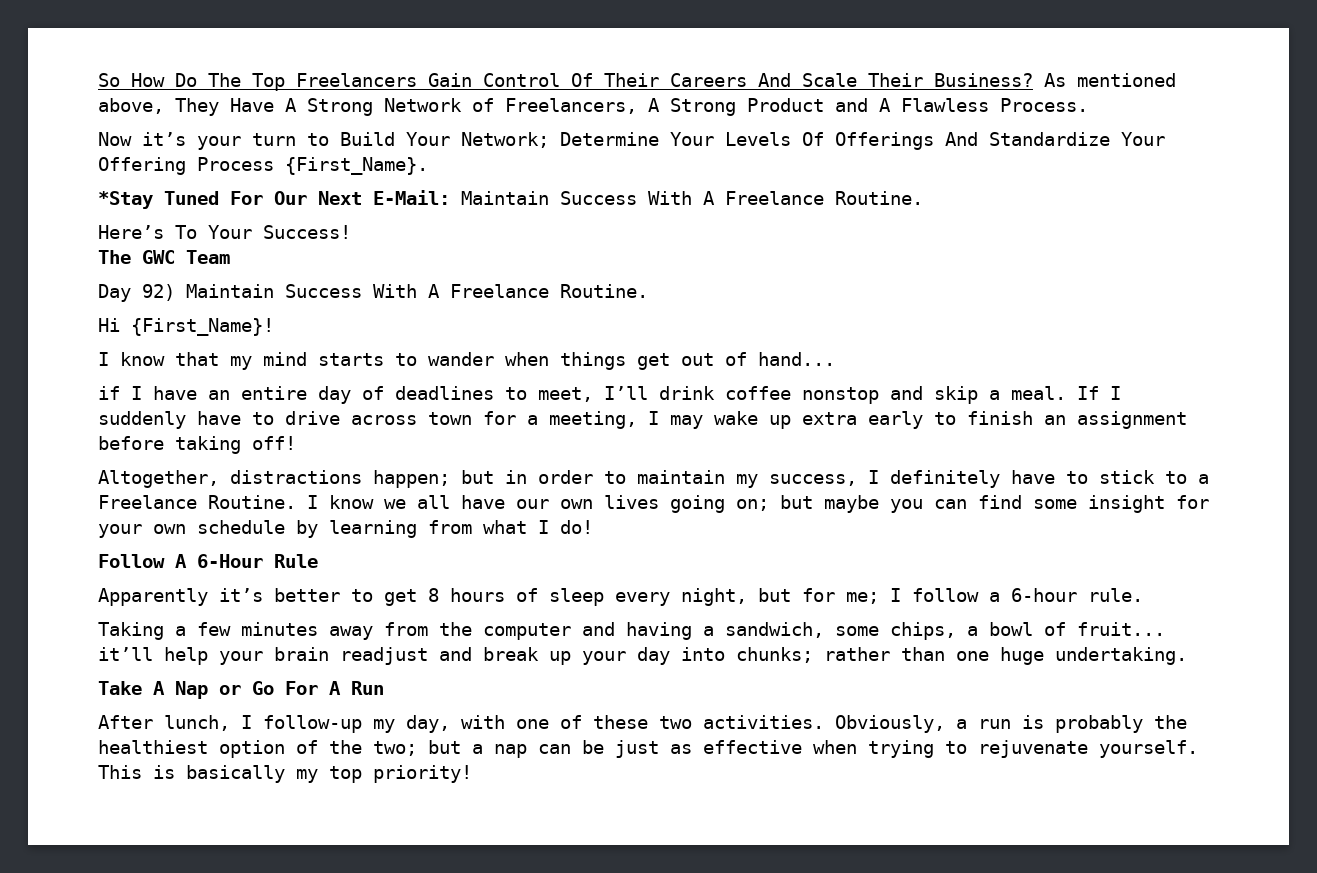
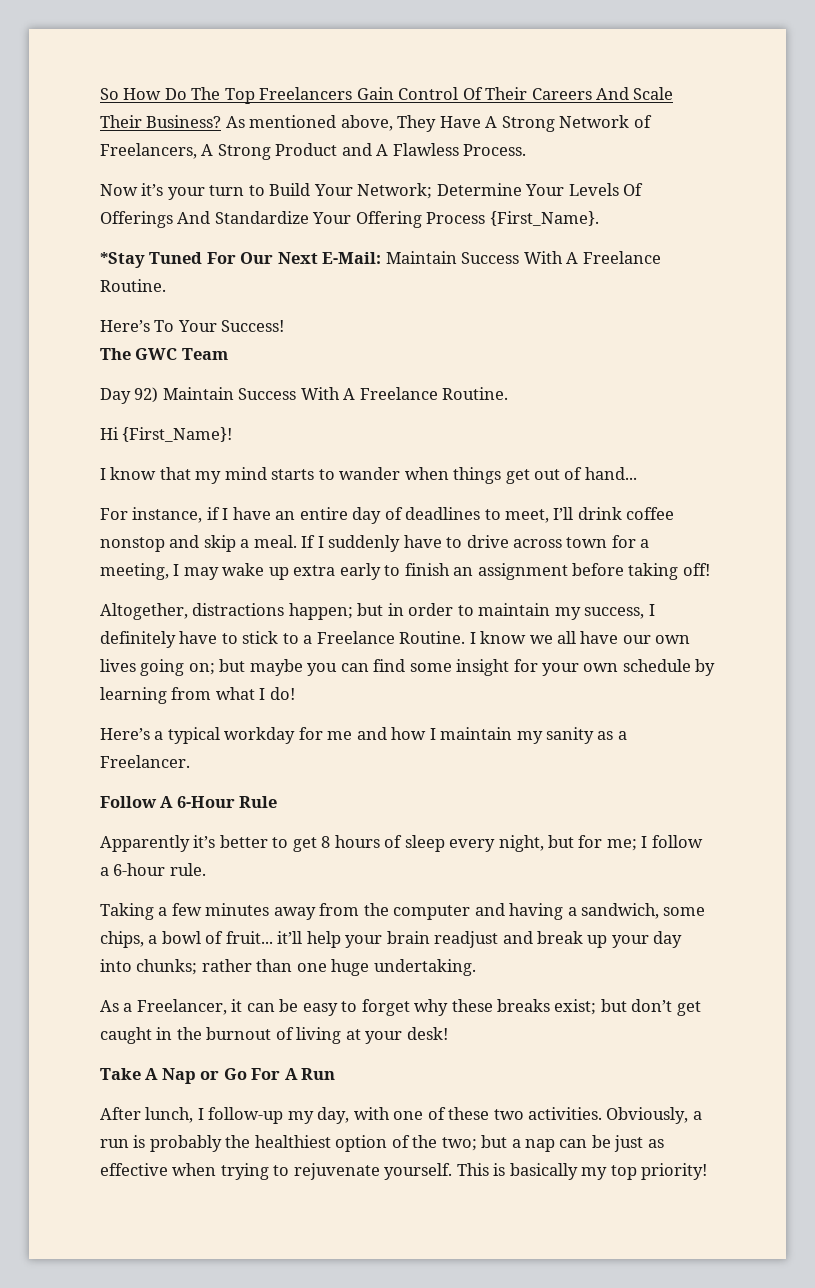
- if I have an entire day of deadlines to meet, I’ll drink coffee nonstop and skip a meal.
+ For instance, if I have an entire day of deadlines to meet, I’ll drink coffee nonstop and skip a meal.
+ Here’s a typical workday for me and how I maintain my sanity as a Freelancer.
+ As a Freelancer, it can be easy to forget why these breaks exist; but don’t get caught in the burnout of living at your desk!

